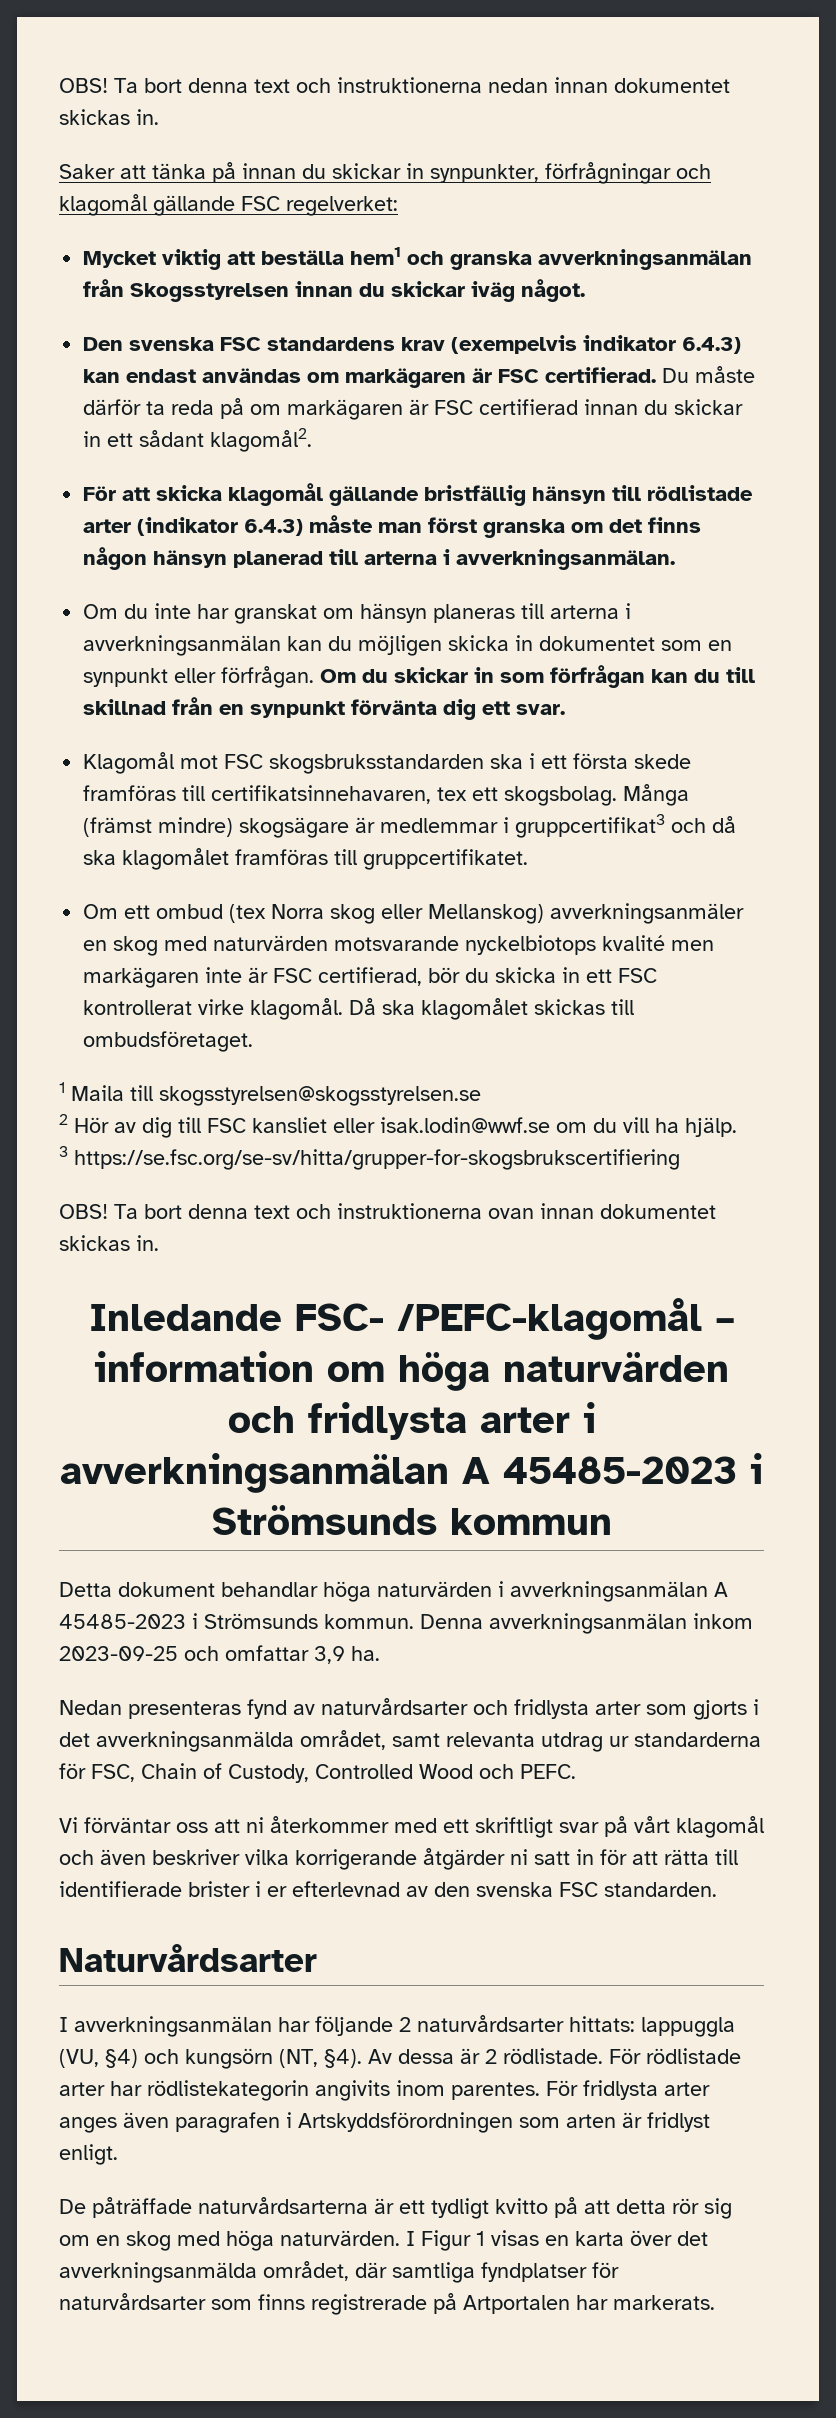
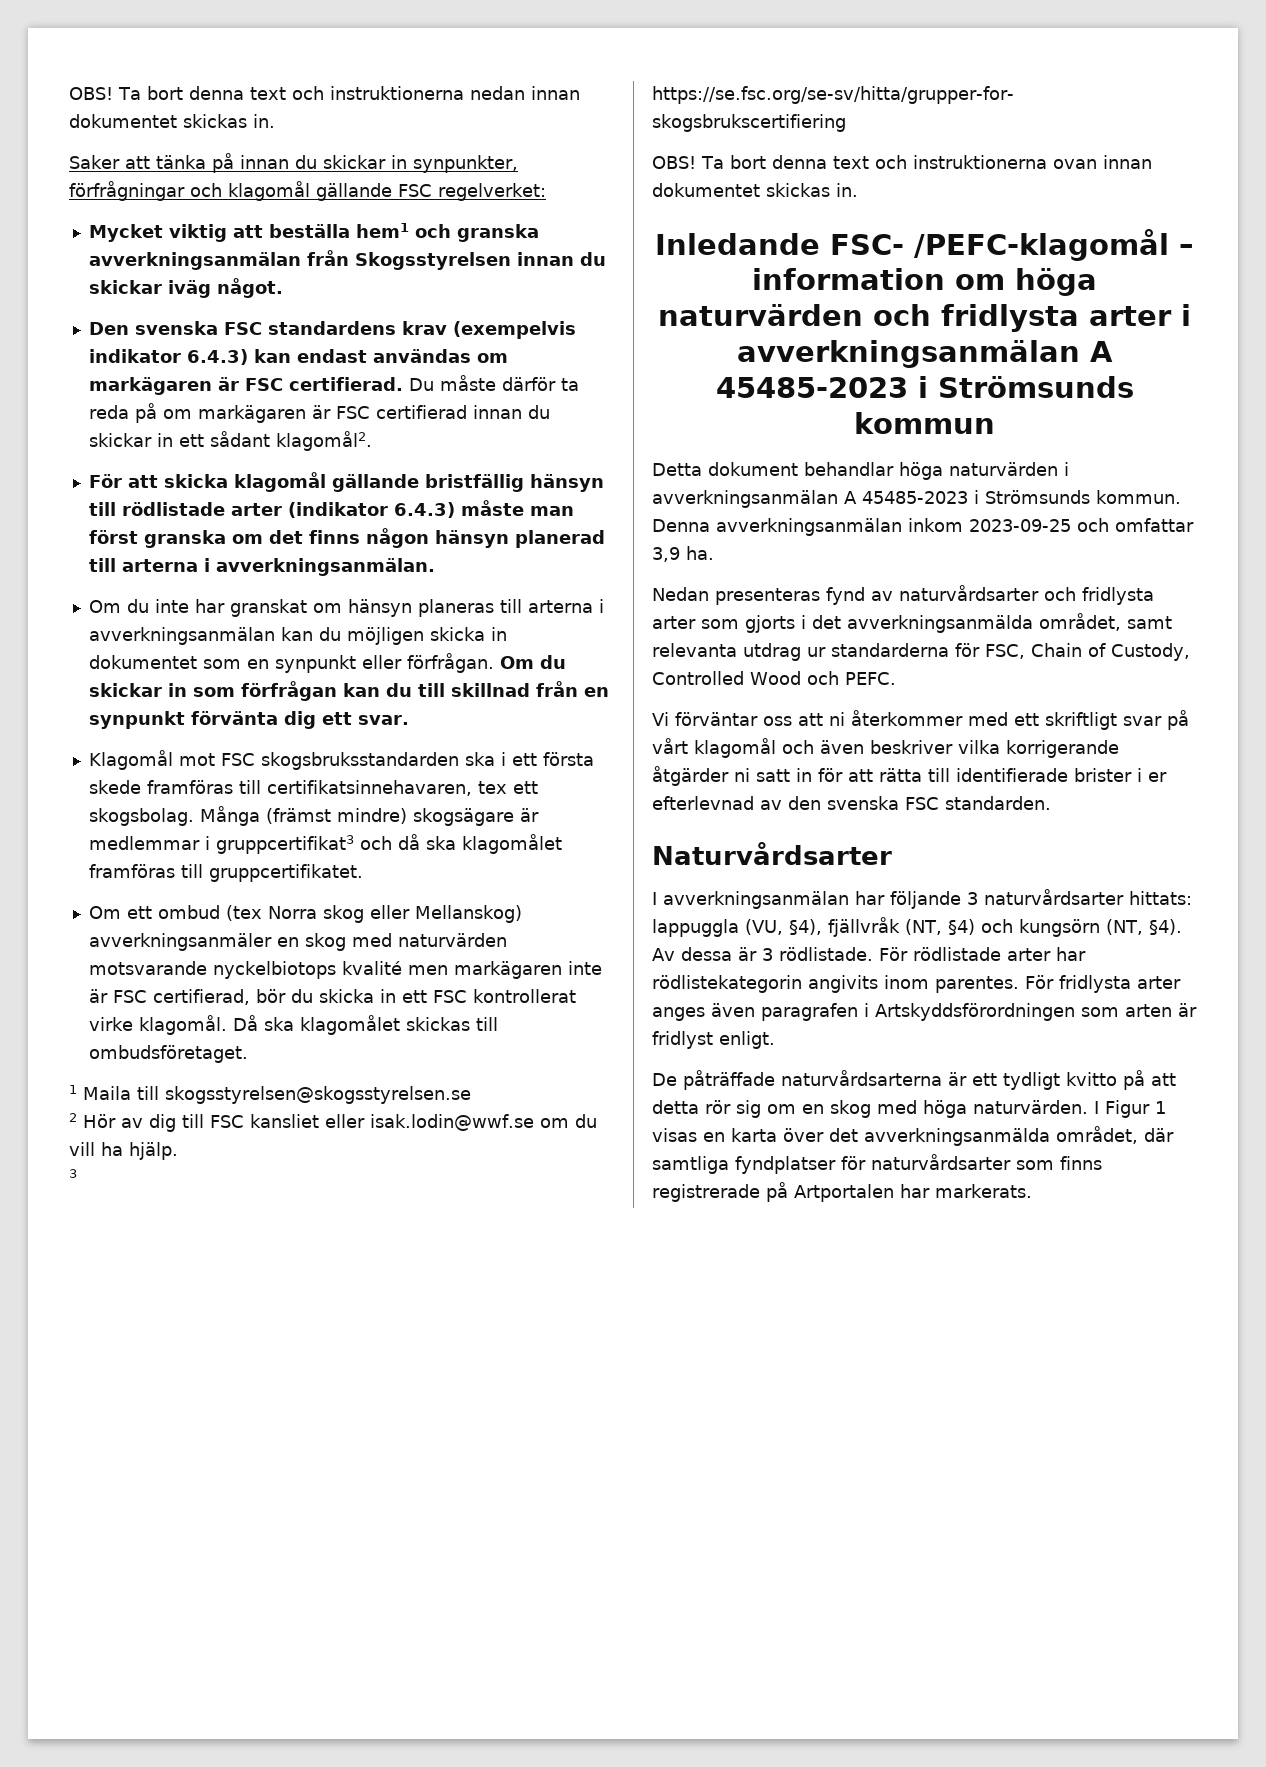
- I avverkningsanmälan har följande 2 naturvårdsarter hittats: lappuggla (VU, §4) och kungsörn (NT, §4).
+ I avverkningsanmälan har följande 3 naturvårdsarter hittats: lappuggla (VU, §4), fjällvråk (NT, §4) och kungsörn (NT, §4).
- Av dessa är 2 rödlistade.
+ Av dessa är 3 rödlistade.

